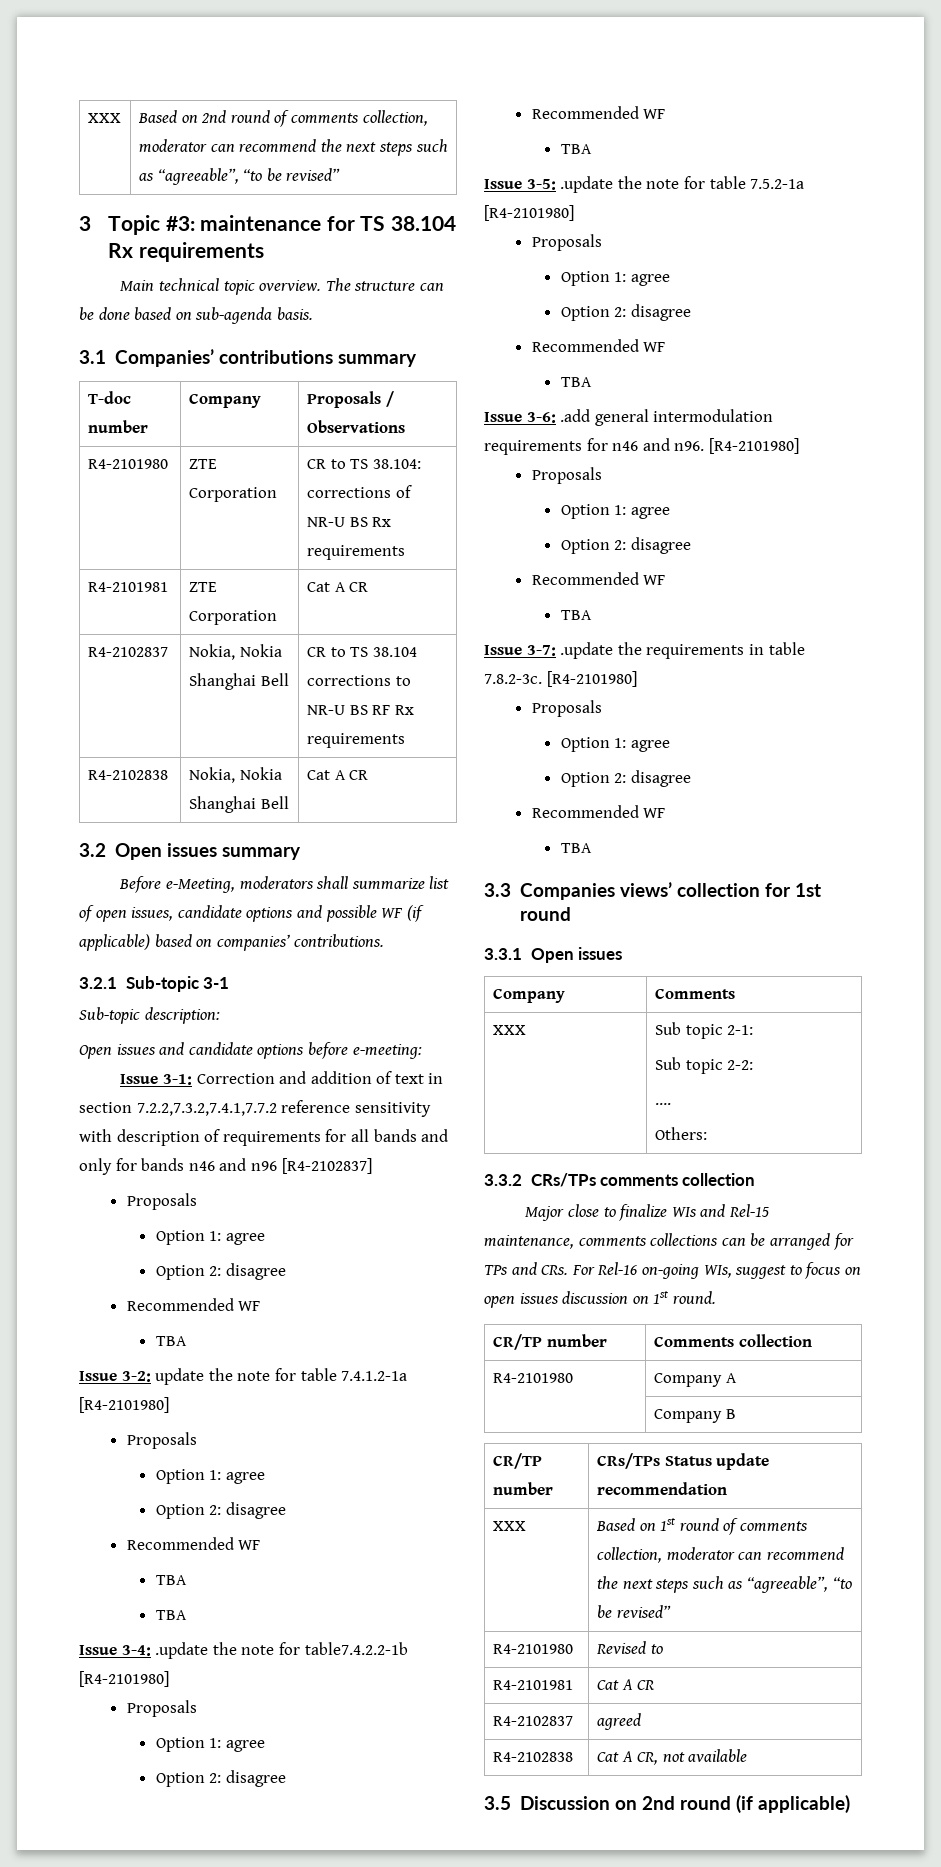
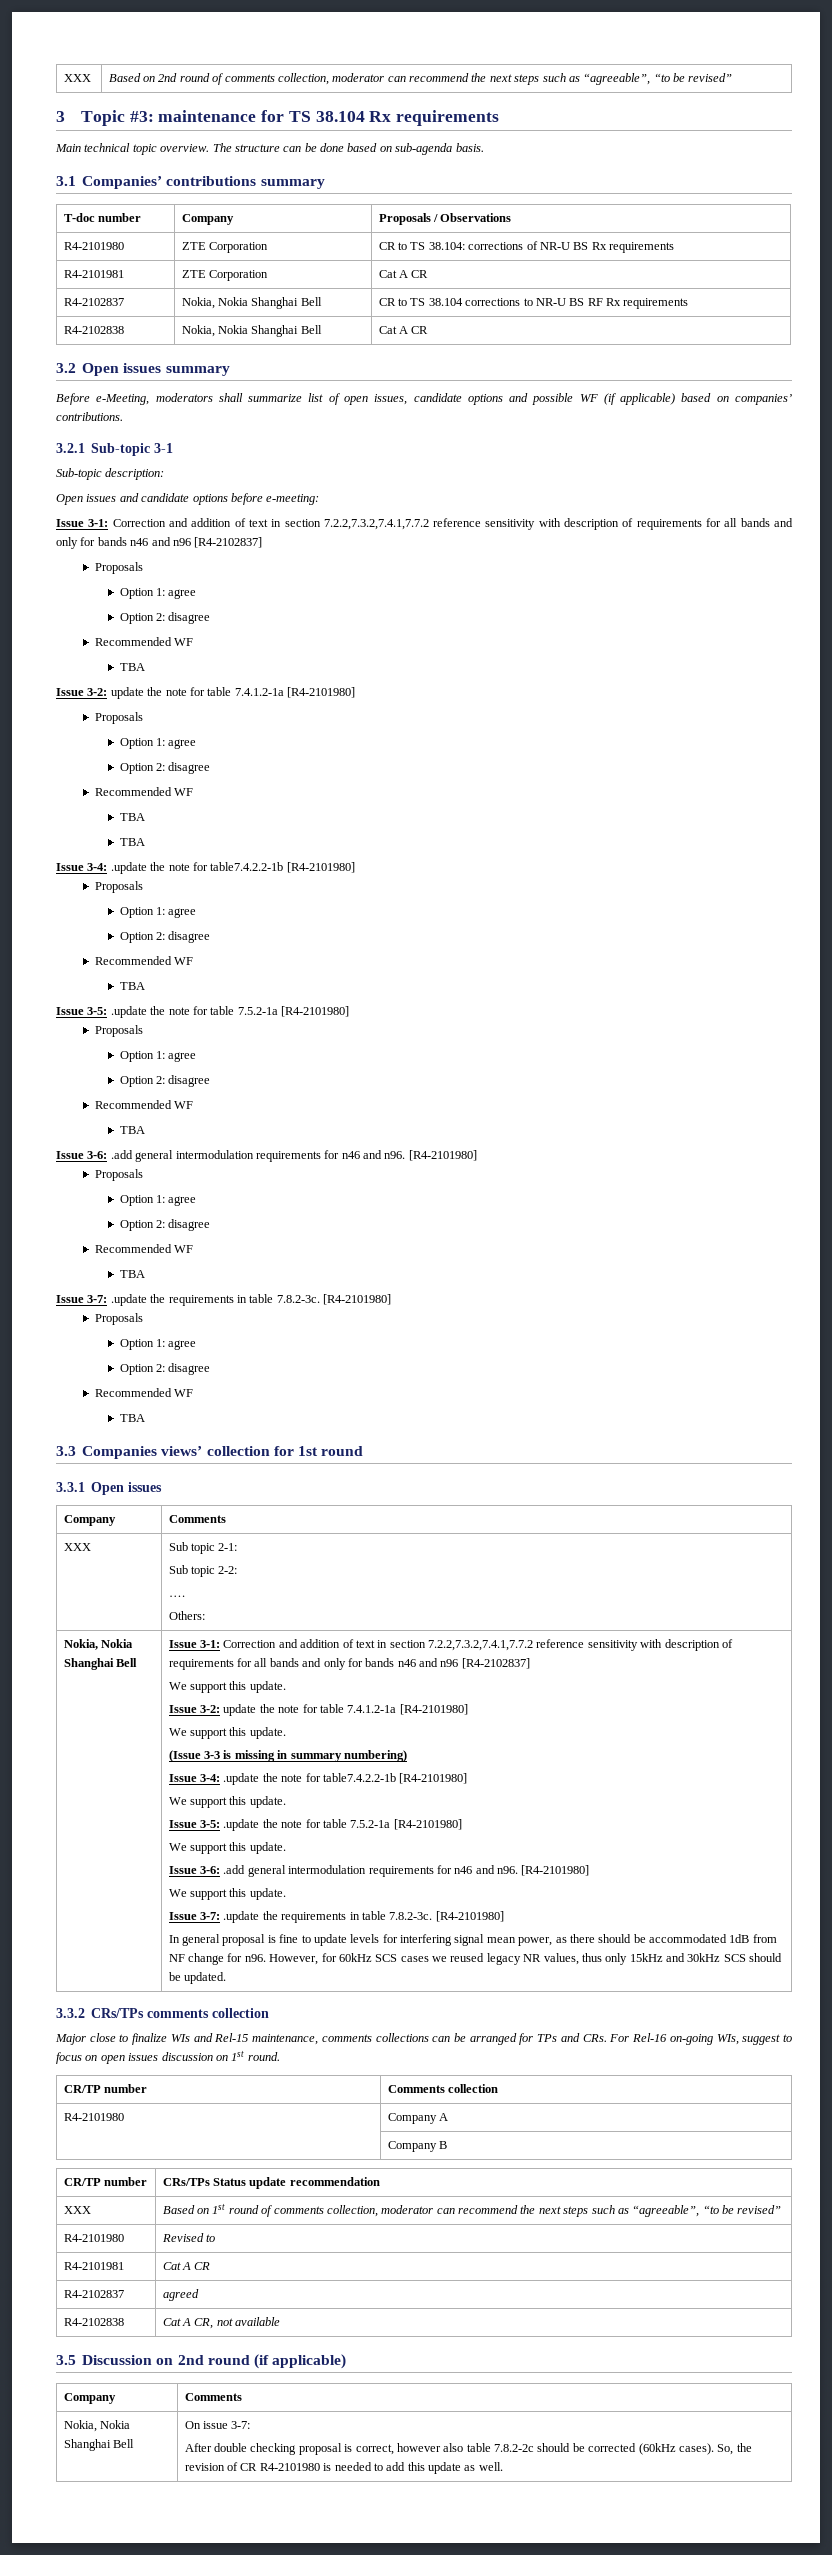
+ Nokia, Nokia Shanghai Bell | Issue 3-1: Correction and addition of text in section 7.2.2,7.3.2,7.4.1,7.7.2 reference sensitivity with description of requirements for all bands and only for bands n46 and n96 [R4-2102837]
+ We support this update.
+ Issue 3-2: update the note for table 7.4.1.2-1a [R4-2101980]
+ We support this update.
+ (Issue 3-3 is missing in summary numbering)
+ Issue 3-4: .update the note for table7.4.2.2-1b [R4-2101980]
+ We support this update.
+ Issue 3-5: .update the note for table 7.5.2-1a [R4-2101980]
+ We support this update.
+ Issue 3-6: .add general intermodulation requirements for n46 and n96. [R4-2101980]
+ We support this update.
+ Issue 3-7: .update the requirements in table 7.8.2-3c. [R4-2101980]
+ In general proposal is fine to update levels for interfering signal mean power, as there should be accommodated 1dB from NF change for n96. However, for 60kHz SCS cases we reused legacy NR values, thus only 15kHz and 30kHz SCS should be updated.
  3.5 Discussion on 2nd round (if applicable)
+ Company | Comments
+ Nokia, Nokia Shanghai Bell | On issue 3-7:
+ After double checking proposal is correct, however also table 7.8.2-2c should be corrected (60kHz cases). So, the revision of CR R4-2101980 is needed to add this update as well.

